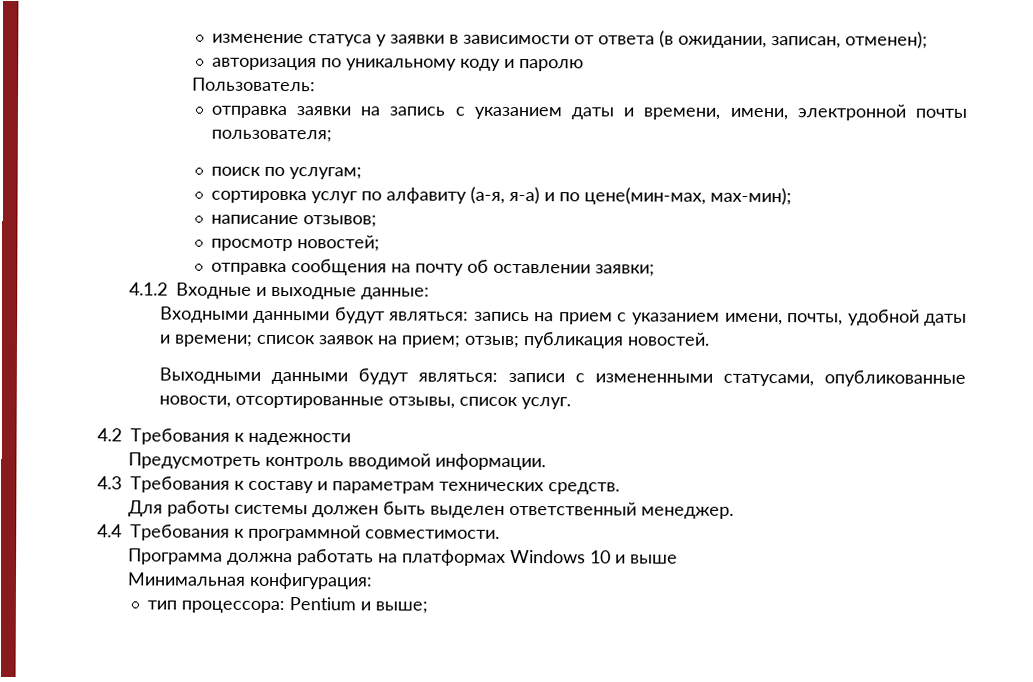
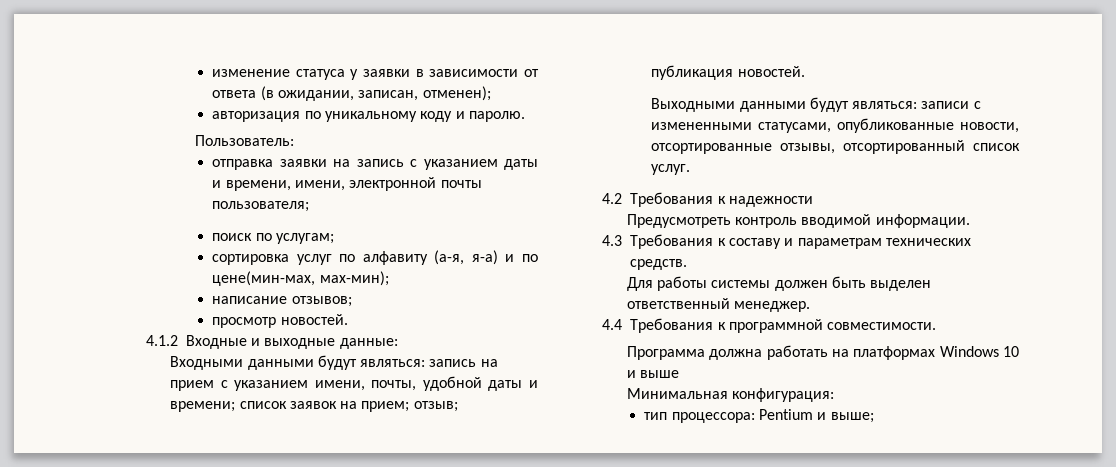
- авторизация по уникальному коду и паролю
+ авторизация по уникальному коду и паролю.
- просмотр новостей;
- отправка сообщения на почту об оставлении заявки;
+ просмотр новостей.
- Выходными данными будут являться: записи с измененными статусами, опубликованные новости, отсортированные отзывы, список услуг.
+ Выходными данными будут являться: записи с измененными статусами, опубликованные новости, отсортированные отзывы, отсортированный список услуг.

